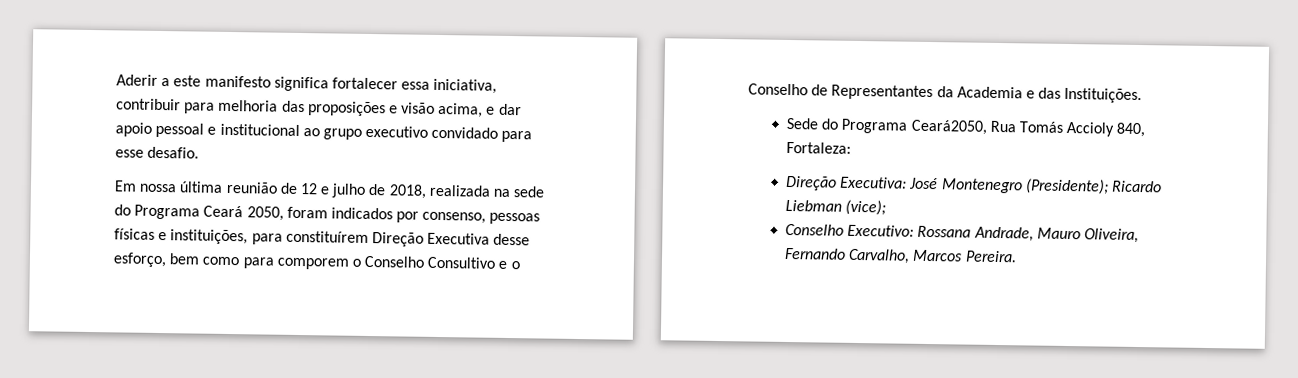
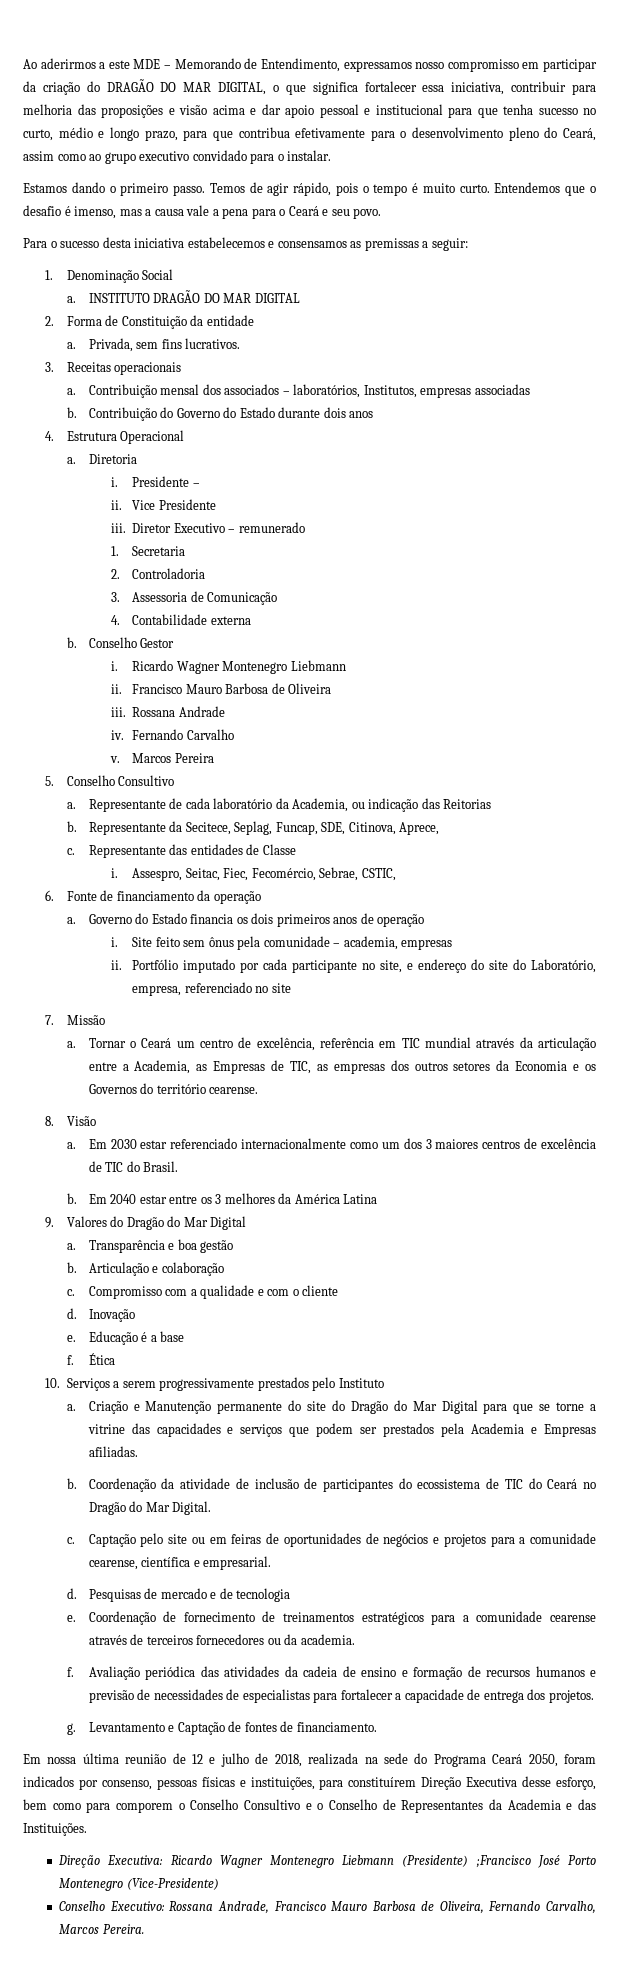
- Aderir a este manifesto significa fortalecer essa iniciativa, contribuir para melhoria das proposições e visão acima, e dar apoio pessoal e institucional ao grupo executivo convidado para esse desafio.
+ Ao aderirmos a este MDE – Memorando de Entendimento, expressamos nosso compromisso em participar da criação do DRAGÃO DO MAR DIGITAL, o que significa fortalecer essa iniciativa, contribuir para melhoria das proposições e visão acima e dar apoio pessoal e institucional para que tenha sucesso no curto, médio e longo prazo, para que contribua efetivamente para o desenvolvimento pleno do Ceará, assim como ao grupo executivo convidado para o instalar.
+ Estamos dando o primeiro passo. Temos de agir rápido, pois o tempo é muito curto. Entendemos que o desafio é imenso, mas a causa vale a pena para o Ceará e seu povo.
+ Para o sucesso desta iniciativa estabelecemos e consensamos as premissas a seguir:
+ 1. Denominação Social
+ a. INSTITUTO DRAGÃO DO MAR DIGITAL
+ 2. Forma de Constituição da entidade
+ a. Privada, sem fins lucrativos.
+ 3. Receitas operacionais
+ a. Contribuição mensal dos associados – laboratórios, Institutos, empresas associadas
+ b. Contribuição do Governo do Estado durante dois anos
+ 4. Estrutura Operacional
+ a. Diretoria
+ i. Presidente –
+ ii. Vice Presidente
+ iii. Diretor Executivo – remunerado
+ 1. Secretaria
+ 2. Controladoria
+ 3. Assessoria de Comunicação
+ 4. Contabilidade externa
+ b. Conselho Gestor
+ i. Ricardo Wagner Montenegro Liebmann
+ ii. Francisco Mauro Barbosa de Oliveira
+ iii. Rossana Andrade
+ iv. Fernando Carvalho
+ v. Marcos Pereira
+ 5. Conselho Consultivo
+ a. Representante de cada laboratório da Academia, ou indicação das Reitorias
+ b. Representante da Secitece, Seplag, Funcap, SDE, Citinova, Aprece,
+ c. Representante das entidades de Classe
+ i. Assespro, Seitac, Fiec, Fecomércio, Sebrae, CSTIC,
+ 6. Fonte de financiamento da operação
+ a. Governo do Estado financia os dois primeiros anos de operação
+ i. Site feito sem ônus pela comunidade – academia, empresas
+ ii. Portfólio imputado por cada participante no site, e endereço do site do Laboratório, empresa, referenciado no site
+ 7. Missão
+ a. Tornar o Ceará um centro de excelência, referência em TIC mundial através da articulação entre a Academia, as Empresas de TIC, as empresas dos outros setores da Economia e os Governos do território cearense.
+ 8. Visão
+ a. Em 2030 estar referenciado internacionalmente como um dos 3 maiores centros de excelência de TIC do Brasil.
+ b. Em 2040 estar entre os 3 melhores da América Latina
+ 9. Valores do Dragão do Mar Digital
+ a. Transparência e boa gestão
+ b. Articulação e colaboração
+ c. Compromisso com a qualidade e com o cliente
+ d. Inovação
+ e. Educação é a base
+ f. Ética
+ 10. Serviços a serem progressivamente prestados pelo Instituto
+ a. Criação e Manutenção permanente do site do Dragão do Mar Digital para que se torne a vitrine das capacidades e serviços que podem ser prestados pela Academia e Empresas afiliadas.
+ b. Coordenação da atividade de inclusão de participantes do ecossistema de TIC do Ceará no Dragão do Mar Digital.
+ c. Captação pelo site ou em feiras de oportunidades de negócios e projetos para a comunidade cearense, científica e empresarial.
+ d. Pesquisas de mercado e de tecnologia
+ e. Coordenação de fornecimento de treinamentos estratégicos para a comunidade cearense através de terceiros fornecedores ou da academia.
+ f. Avaliação periódica das atividades da cadeia de ensino e formação de recursos humanos e previsão de necessidades de especialistas para fortalecer a capacidade de entrega dos projetos.
+ g. Levantamento e Captação de fontes de financiamento.
- Sede do Programa Ceará2050, Rua Tomás Accioly 840, Fortaleza:
- Direção Executiva: José Montenegro (Presidente); Ricardo Liebman (vice);
+ Direção Executiva: Ricardo Wagner Montenegro Liebmann (Presidente) ;Francisco José Porto Montenegro (Vice-Presidente)
- Conselho Executivo: Rossana Andrade, Mauro Oliveira, Fernando Carvalho, Marcos Pereira.
+ Conselho Executivo: Rossana Andrade, Francisco Mauro Barbosa de Oliveira, Fernando Carvalho, Marcos Pereira.

